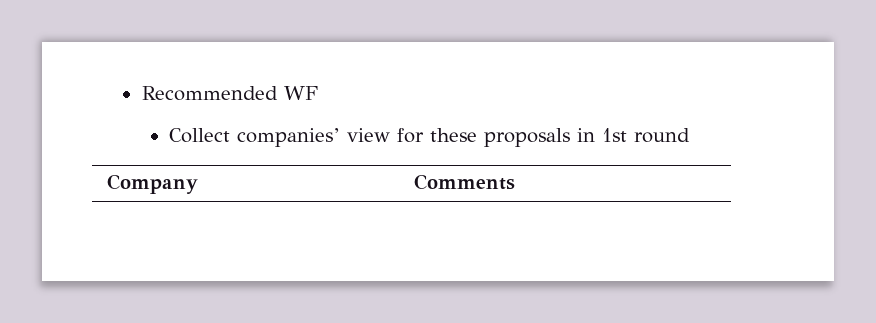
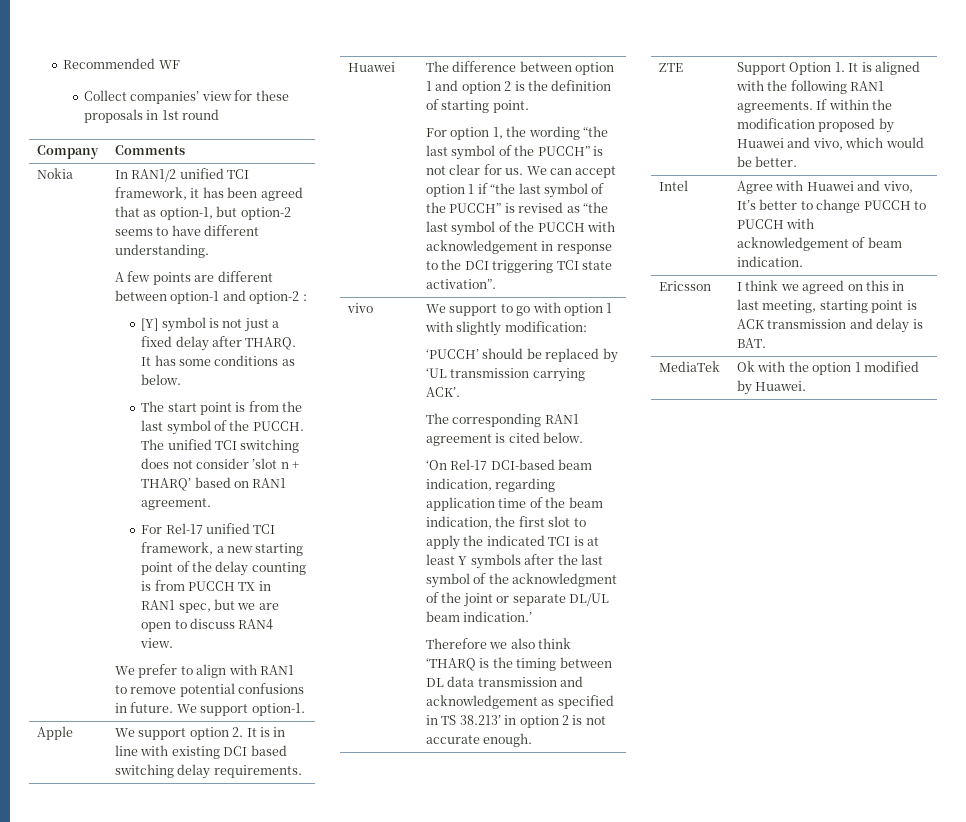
+ Nokia | In RAN1/2 unified TCI framework, it has been agreed that as option-1, but option-2 seems to have different understanding.
+ A few points are different between option-1 and option-2 :
+ [Y] symbol is not just a fixed delay after THARQ. It has some conditions as below.
+ The start point is from the last symbol of the PUCCH. The unified TCI switching does not consider ’slot n + THARQ’ based on RAN1 agreement.
+ For Rel-17 unified TCI framework, a new starting point of the delay counting is from PUCCH TX in RAN1 spec, but we are open to discuss RAN4 view.
+ We prefer to align with RAN1 to remove potential confusions in future. We support option-1.
+ Apple | We support option 2. It is in line with existing DCI based switching delay requirements.
+ Huawei | The difference between option 1 and option 2 is the definition of starting point.
+ For option 1, the wording “the last symbol of the PUCCH” is not clear for us. We can accept option 1 if “the last symbol of the PUCCH” is revised as “the last symbol of the PUCCH with acknowledgement in response to the DCI triggering TCI state activation”.
+ vivo | We support to go with option 1 with slightly modification:
+ ‘PUCCH’ should be replaced by ‘UL transmission carrying ACK’.
+ The corresponding RAN1 agreement is cited below.
+ ‘On Rel-17 DCI-based beam indication, regarding application time of the beam indication, the first slot to apply the indicated TCI is at least Y symbols after the last symbol of the acknowledgment of the joint or separate DL/UL beam indication.’
+ Therefore we also think ‘THARQ is the timing between DL data transmission and acknowledgement as specified in TS 38.213’ in option 2 is not accurate enough.
+ ZTE | Support Option 1. It is aligned with the following RAN1 agreements. If within the modification proposed by Huawei and vivo, which would be better.
+ Intel | Agree with Huawei and vivo, It’s better to change PUCCH to PUCCH with acknowledgement of beam indication.
+ Ericsson | I think we agreed on this in last meeting, starting point is ACK transmission and delay is BAT.
+ MediaTek | Ok with the option 1 modified by Huawei.

